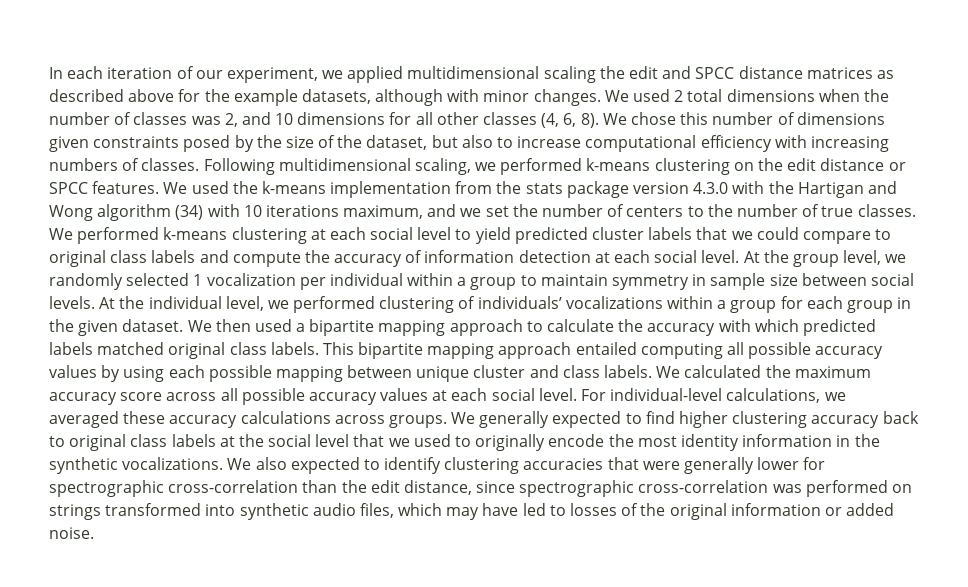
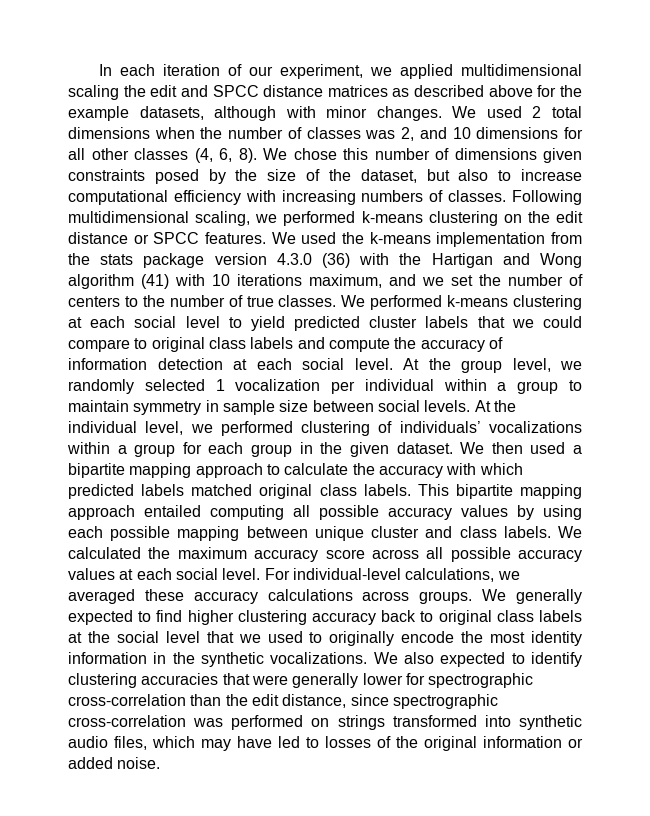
- We used the k-means implementation from the stats package version 4.3.0 with the Hartigan and Wong algorithm (34) with 10 iterations maximum, and we set the number of centers to the number of true classes.
+ We used the k-means implementation from the stats package version 4.3.0 (36) with the Hartigan and Wong algorithm (41) with 10 iterations maximum, and we set the number of centers to the number of true classes.

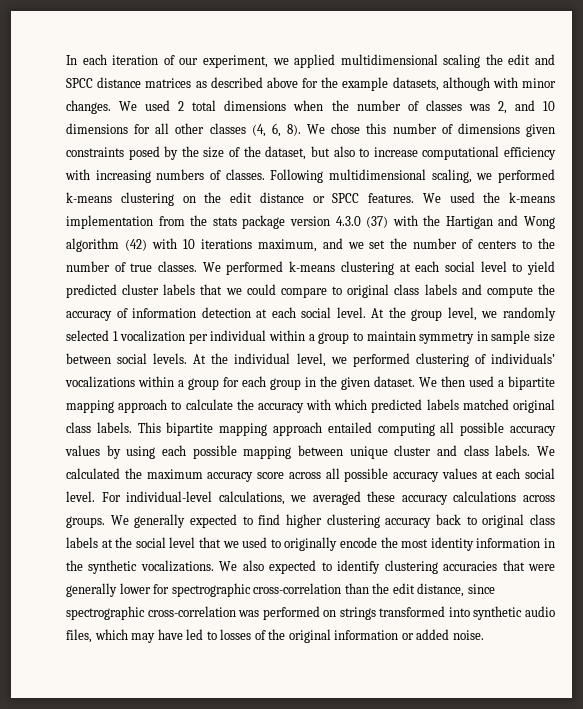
- We used the k-means implementation from the stats package version 4.3.0 (36) with the Hartigan and Wong algorithm (41) with 10 iterations maximum, and we set the number of centers to the number of true classes.
+ We used the k-means implementation from the stats package version 4.3.0 (37) with the Hartigan and Wong algorithm (42) with 10 iterations maximum, and we set the number of centers to the number of true classes.

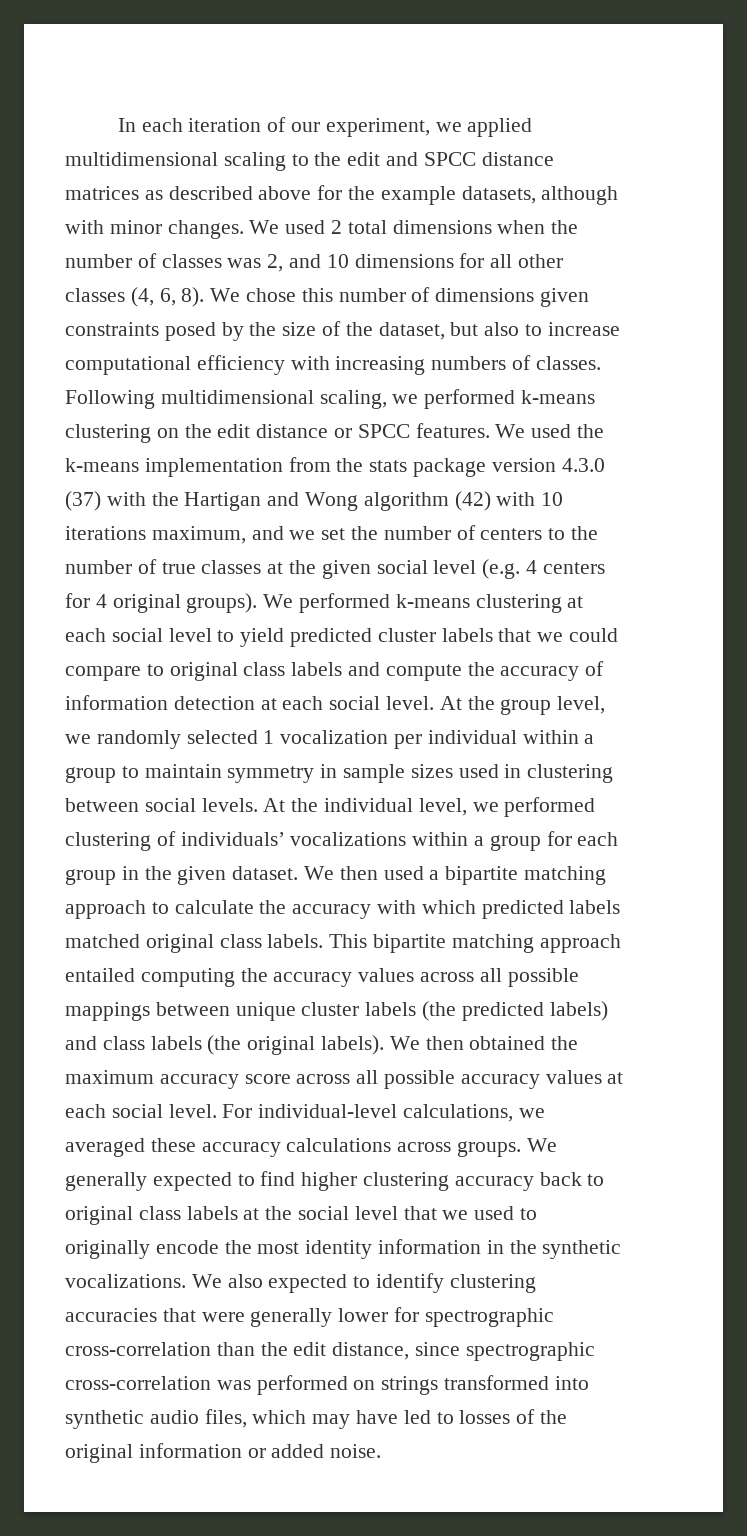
- In each iteration of our experiment, we applied multidimensional scaling the edit and SPCC distance matrices as described above for the example datasets, although with minor changes.
+ In each iteration of our experiment, we applied multidimensional scaling to the edit and SPCC distance matrices as described above for the example datasets, although with minor changes.
- We used the k-means implementation from the stats package version 4.3.0 (37) with the Hartigan and Wong algorithm (42) with 10 iterations maximum, and we set the number of centers to the number of true classes.
+ We used the k-means implementation from the stats package version 4.3.0 (37) with the Hartigan and Wong algorithm (42) with 10 iterations maximum, and we set the number of centers to the number of true classes at the given social level (e.g. 4 centers for 4 original groups).
- At the group level, we randomly selected 1 vocalization per individual within a group to maintain symmetry in sample size between social levels.
+ At the group level, we randomly selected 1 vocalization per individual within a group to maintain symmetry in sample sizes used in clustering between social levels.
- We then used a bipartite mapping approach to calculate the accuracy with which predicted labels matched original class labels.
+ We then used a bipartite matching approach to calculate the accuracy with which predicted labels matched original class labels.
- This bipartite mapping approach entailed computing all possible accuracy values by using each possible mapping between unique cluster and class labels. We calculated the maximum accuracy score across all possible accuracy values at each social level.
+ This bipartite matching approach entailed computing the accuracy values across all possible mappings between unique cluster labels (the predicted labels) and class labels (the original labels). We then obtained the maximum accuracy score across all possible accuracy values at each social level.

